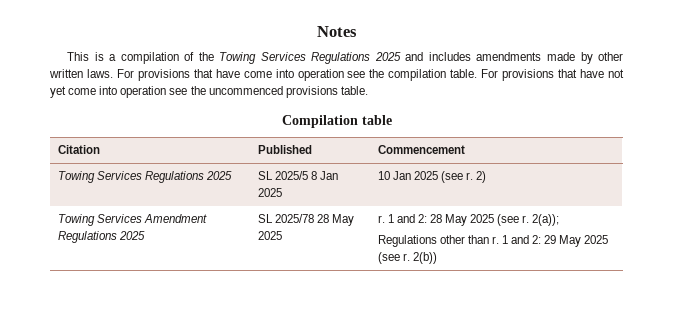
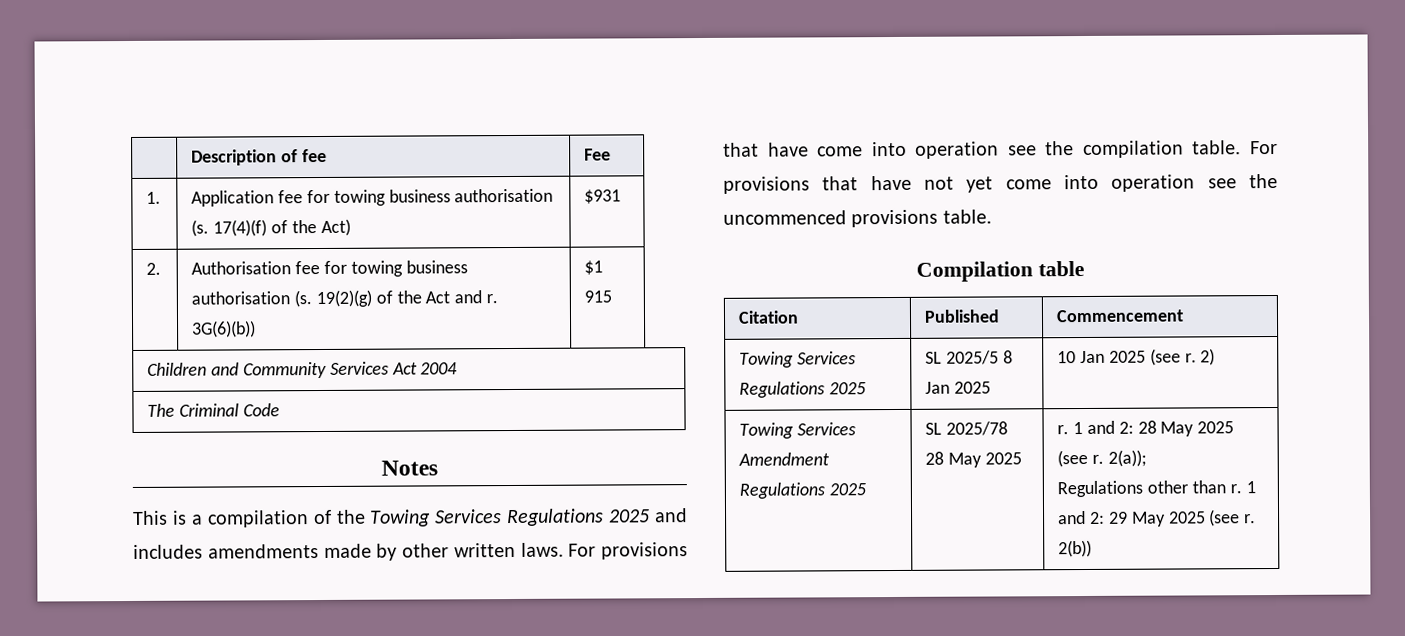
+ | Description of fee | Fee
+ 1. | Application fee for towing business authorisation (s. 17(4)(f) of the Act) | $931
+ 2. | Authorisation fee for towing business authorisation (s. 19(2)(g) of the Act and r. 3G(6)(b)) | $1 915
+ Children and Community Services Act 2004
+ The Criminal Code

